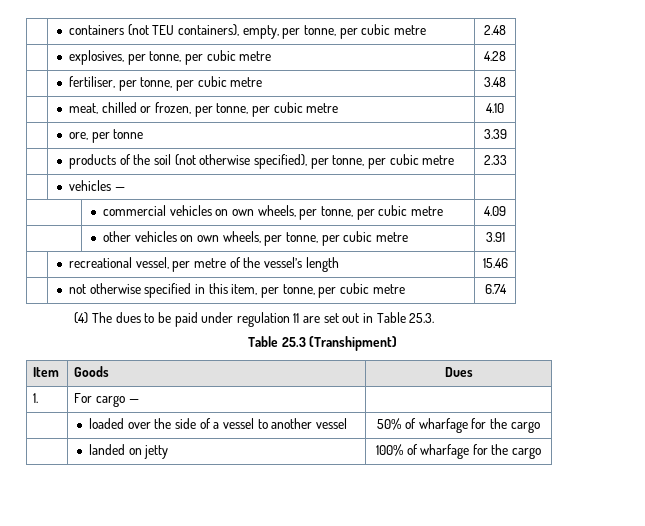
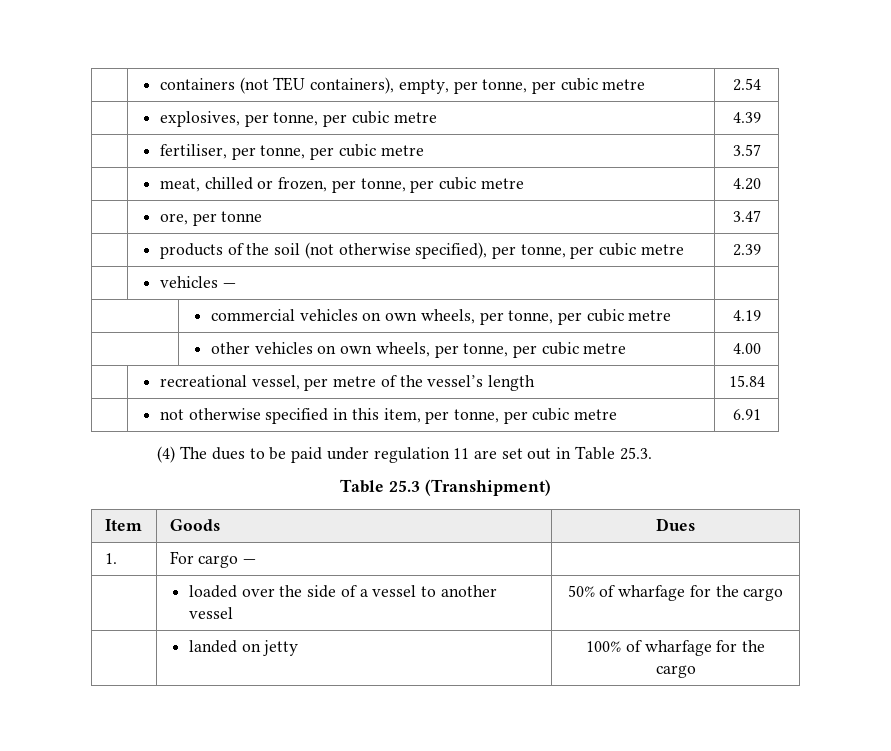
- | containers (not TEU containers), empty, per tonne, per cubic metre | 2.48
+ | containers (not TEU containers), empty, per tonne, per cubic metre | 2.54
- | explosives, per tonne, per cubic metre | 4.28
+ | explosives, per tonne, per cubic metre | 4.39
- | fertiliser, per tonne, per cubic metre | 3.48
+ | fertiliser, per tonne, per cubic metre | 3.57
- | meat, chilled or frozen, per tonne, per cubic metre | 4.10
+ | meat, chilled or frozen, per tonne, per cubic metre | 4.20
- | ore, per tonne | 3.39
+ | ore, per tonne | 3.47
- | products of the soil (not otherwise specified), per tonne, per cubic metre | 2.33
+ | products of the soil (not otherwise specified), per tonne, per cubic metre | 2.39
- | commercial vehicles on own wheels, per tonne, per cubic metre | 4.09
+ | commercial vehicles on own wheels, per tonne, per cubic metre | 4.19
- | other vehicles on own wheels, per tonne, per cubic metre | 3.91
+ | other vehicles on own wheels, per tonne, per cubic metre | 4.00
- | recreational vessel, per metre of the vessel’s length | 15.46
+ | recreational vessel, per metre of the vessel’s length | 15.84
- | not otherwise specified in this item, per tonne, per cubic metre | 6.74
+ | not otherwise specified in this item, per tonne, per cubic metre | 6.91

